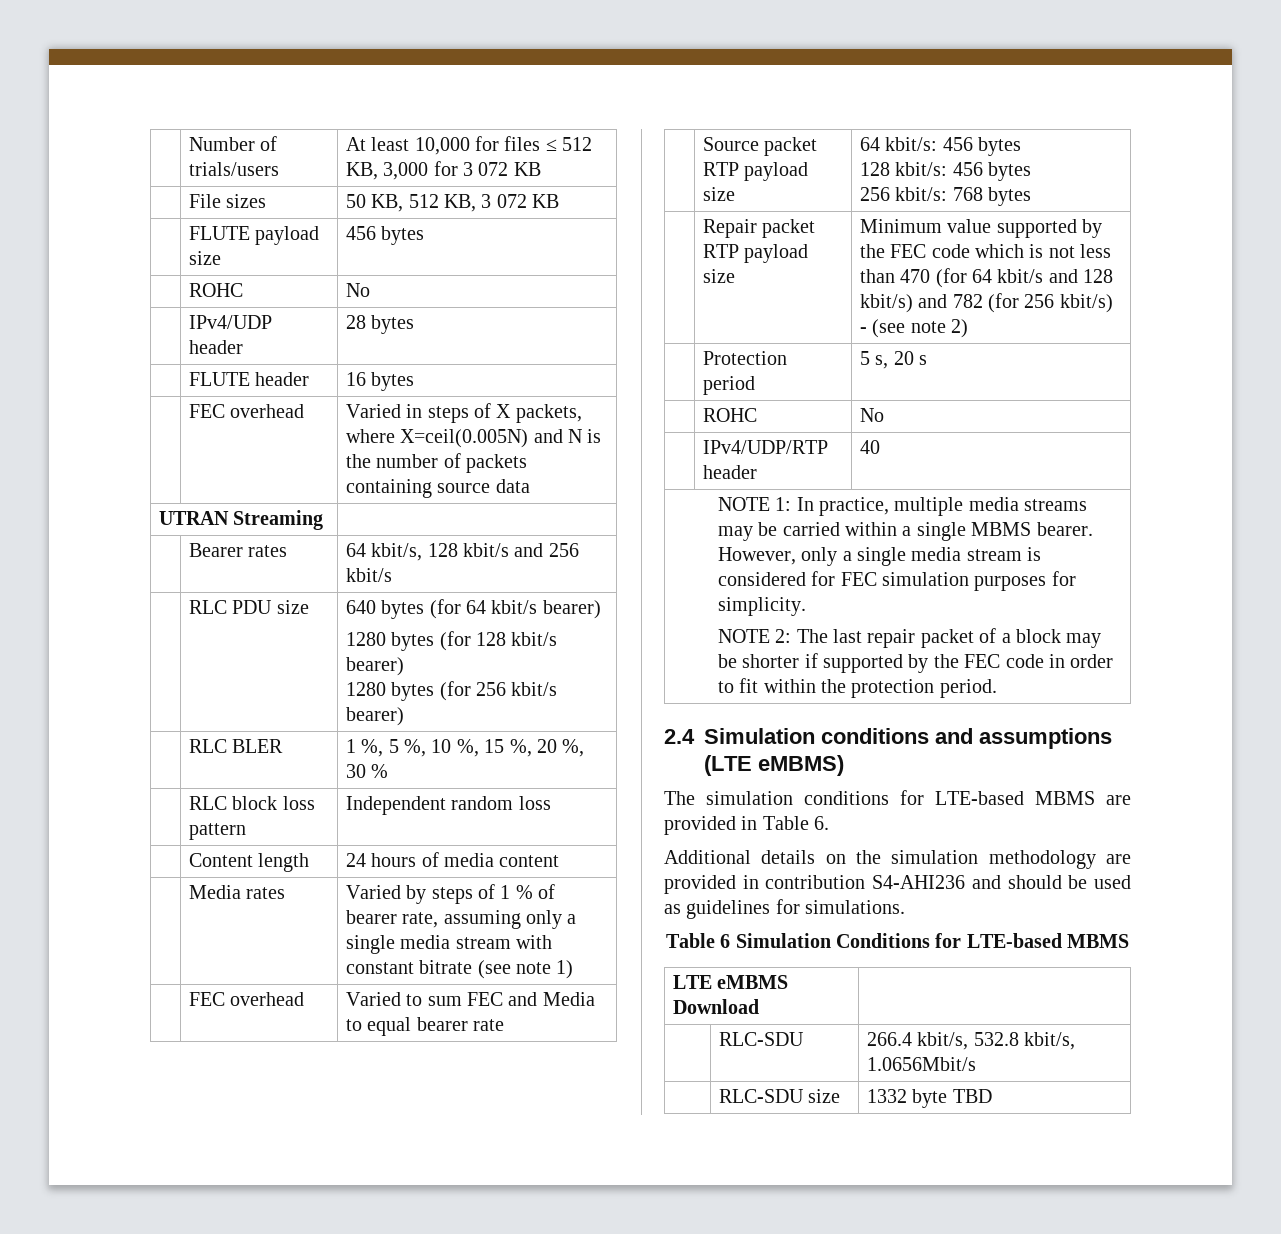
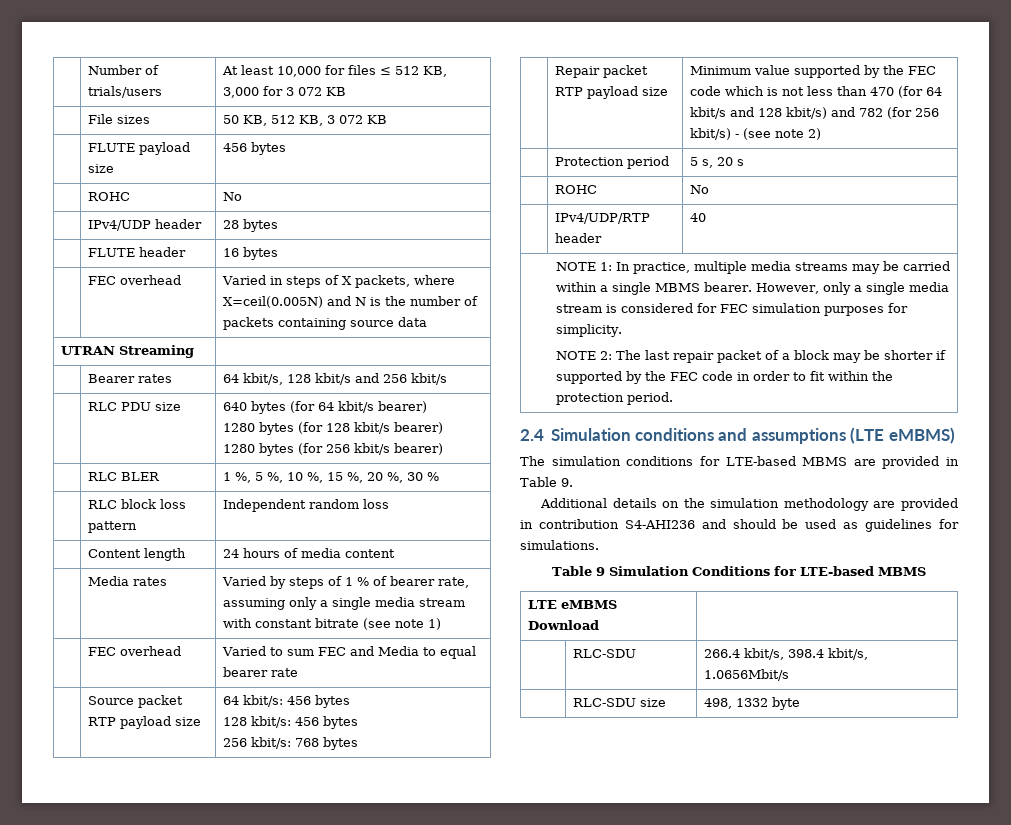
- The simulation conditions for LTE-based MBMS are provided in Table 6.
+ The simulation conditions for LTE-based MBMS are provided in Table 9.
- Table 6 Simulation Conditions for LTE-based MBMS
+ Table 9 Simulation Conditions for LTE-based MBMS
- | RLC-SDU | 266.4 kbit/s, 532.8 kbit/s, 1.0656Mbit/s
+ | RLC-SDU | 266.4 kbit/s, 398.4 kbit/s, 1.0656Mbit/s
- | RLC-SDU size | 1332 byte TBD
+ | RLC-SDU size | 498, 1332 byte

